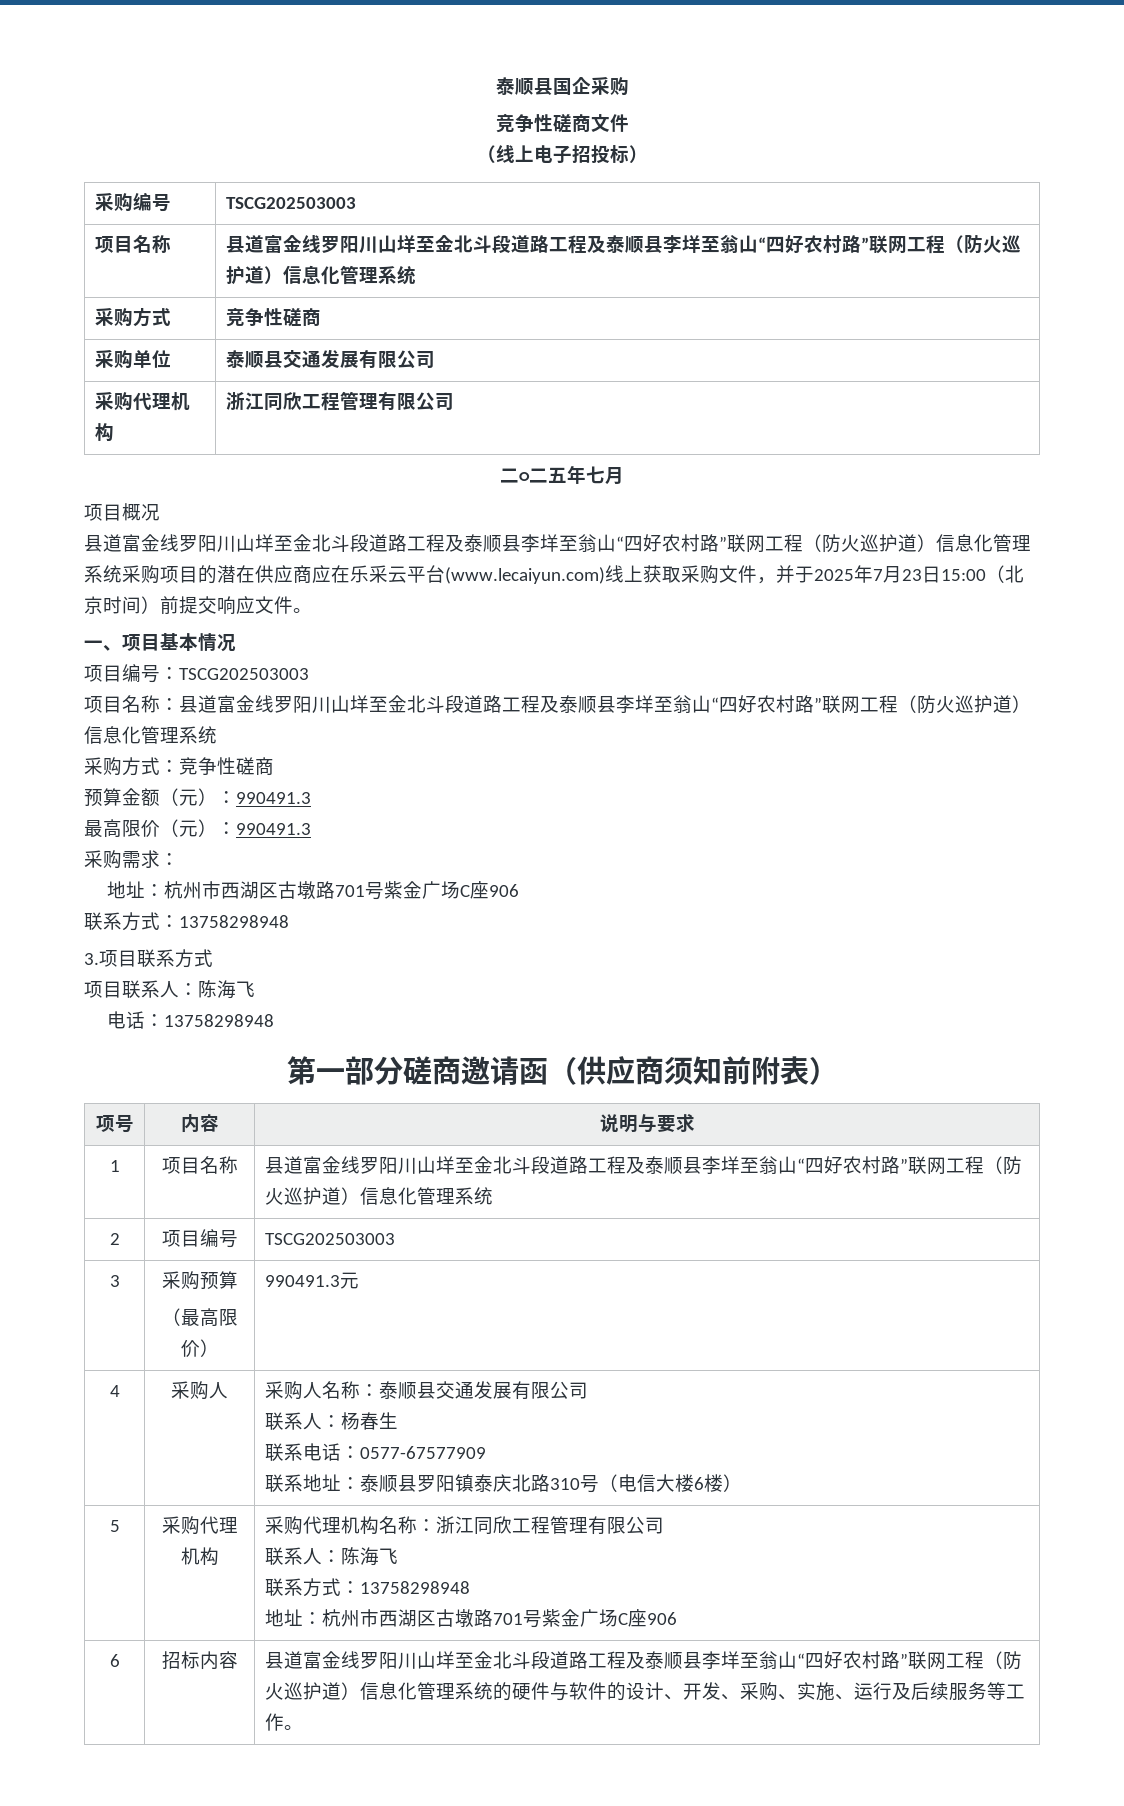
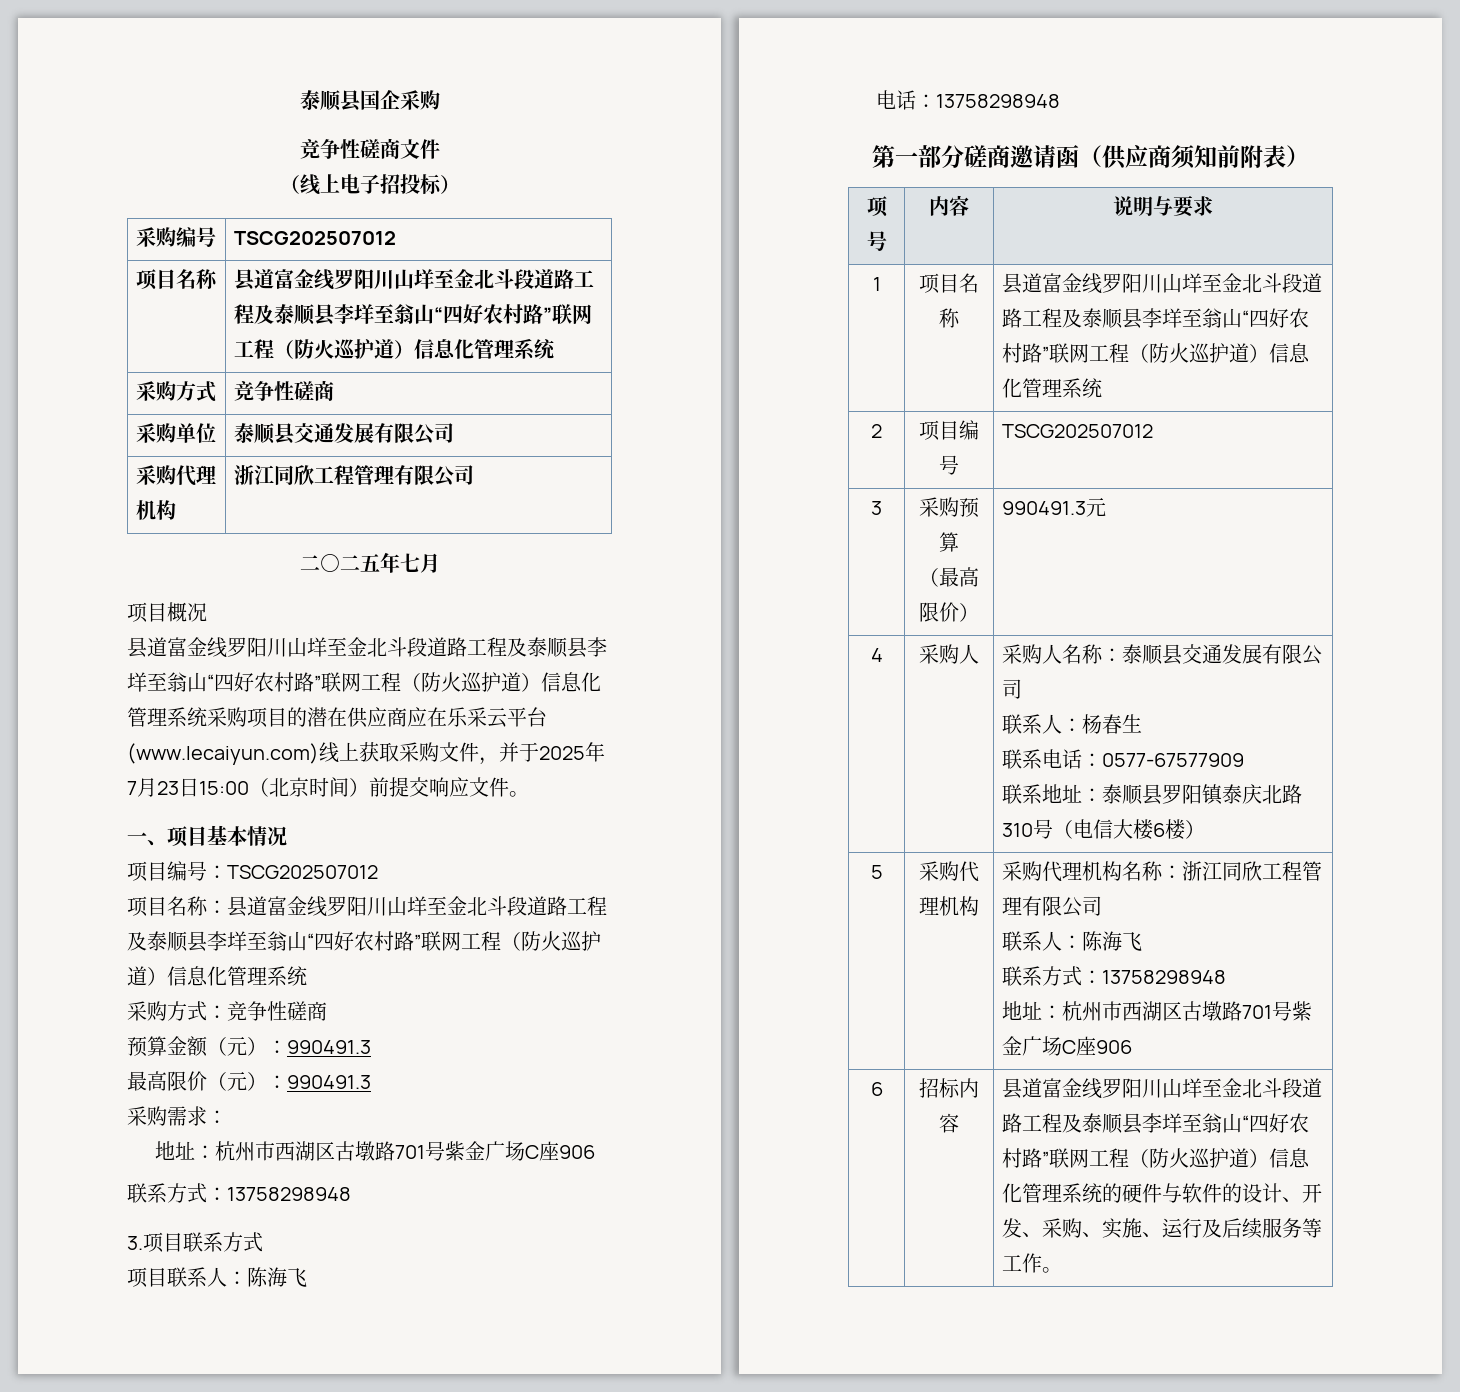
- 采购编号 | TSCG202503003
+ 采购编号 | TSCG202507012
- 项目编号：TSCG202503003
+ 项目编号：TSCG202507012
- 2 | 项目编号 | TSCG202503003
+ 2 | 项目编号 | TSCG202507012

